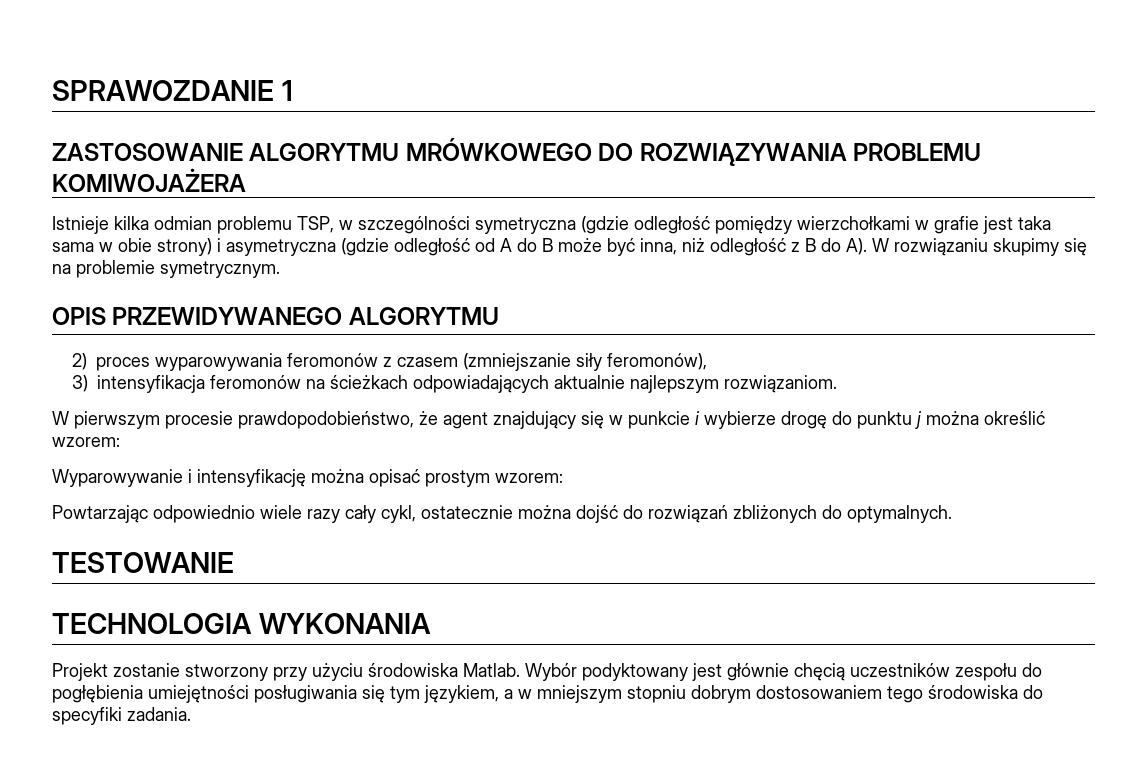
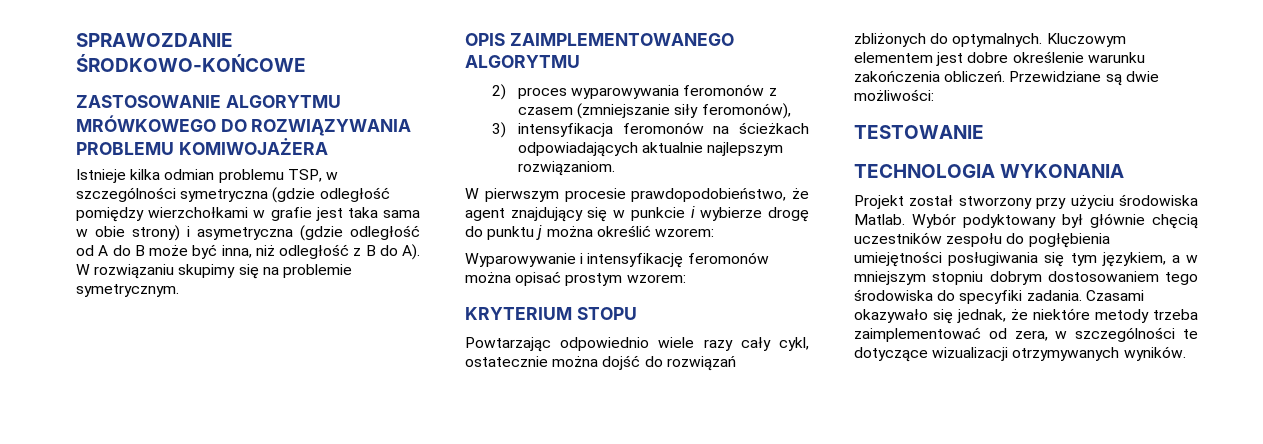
- SPRAWOZDANIE 1
+ SPRAWOZDANIE ŚRODKOWO-KOŃCOWE
- OPIS PRZEWIDYWANEGO ALGORYTMU
+ OPIS ZAIMPLEMENTOWANEGO ALGORYTMU
- Wyparowywanie i intensyfikację można opisać prostym wzorem:
+ Wyparowywanie i intensyfikację feromonów można opisać prostym wzorem:
+ KRYTERIUM STOPU
+ Kluczowym elementem jest dobre określenie warunku zakończenia obliczeń. Przewidziane są dwie możliwości:
- Projekt zostanie stworzony przy użyciu środowiska Matlab.
+ Projekt został stworzony przy użyciu środowiska Matlab.
- Wybór podyktowany jest głównie chęcią uczestników zespołu do pogłębienia umiejętności posługiwania się tym językiem, a w mniejszym stopniu dobrym dostosowaniem tego środowiska do specyfiki zadania.
+ Wybór podyktowany był głównie chęcią uczestników zespołu do pogłębienia umiejętności posługiwania się tym językiem, a w mniejszym stopniu dobrym dostosowaniem tego środowiska do specyfiki zadania.
+ Czasami okazywało się jednak, że niektóre metody trzeba zaimplementować od zera, w szczególności te dotyczące wizualizacji otrzymywanych wyników.

